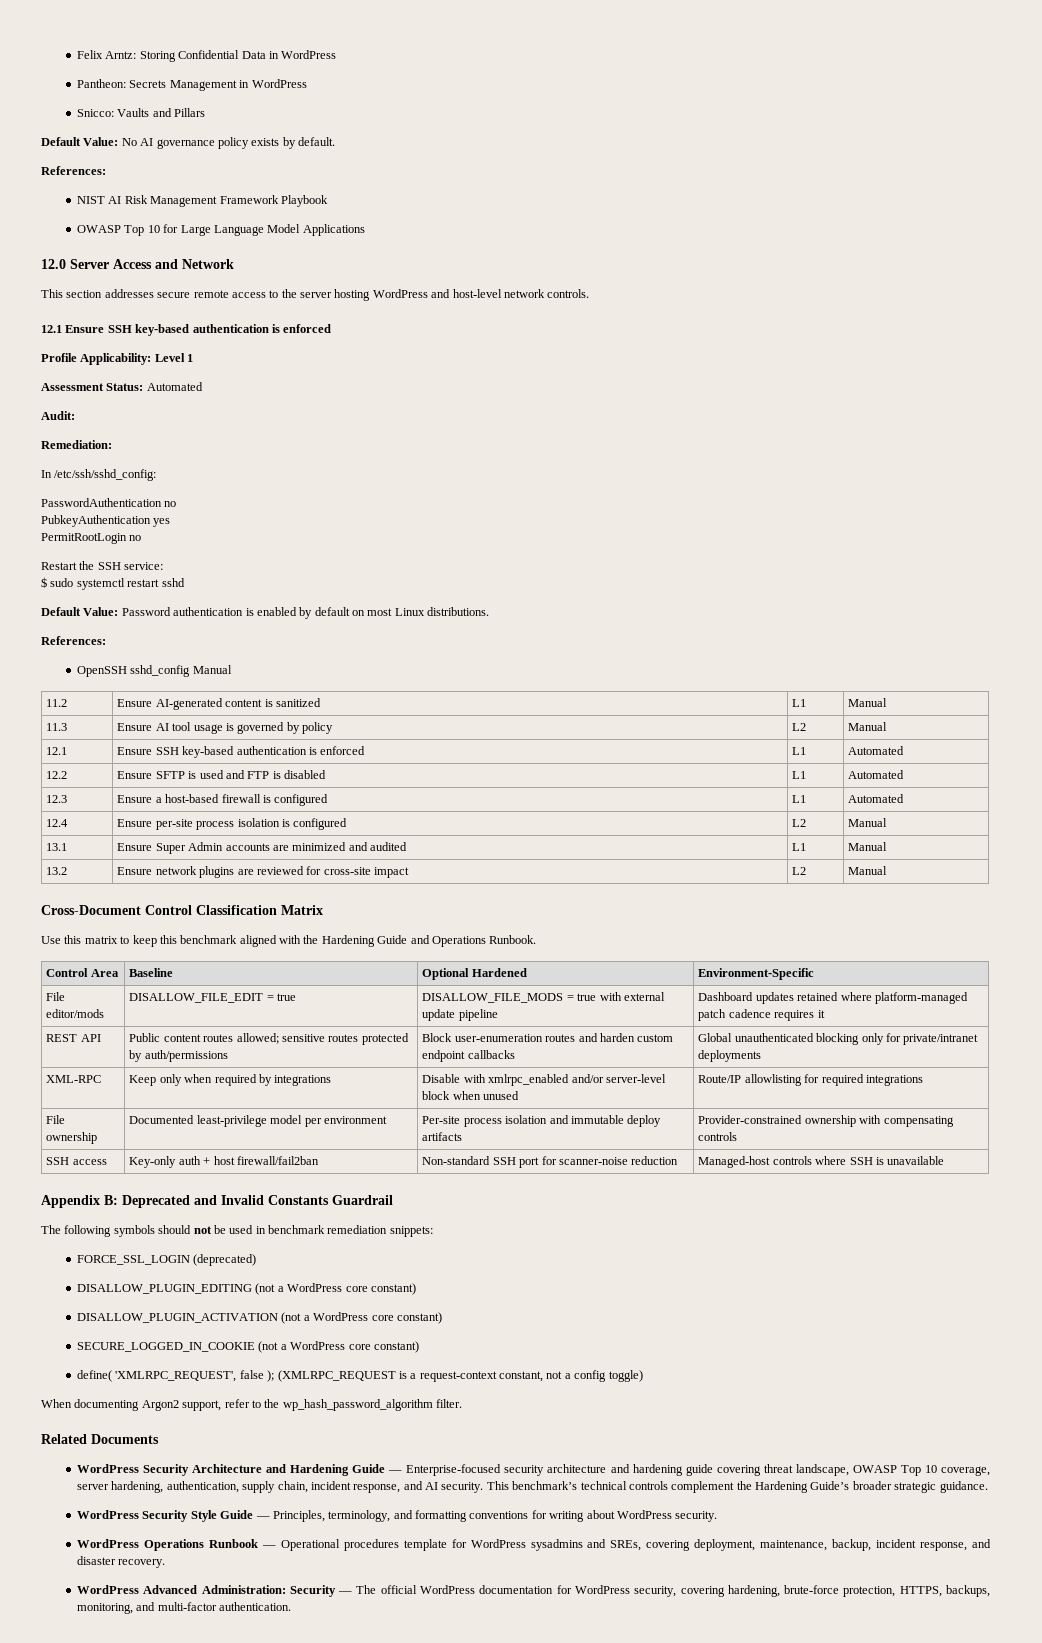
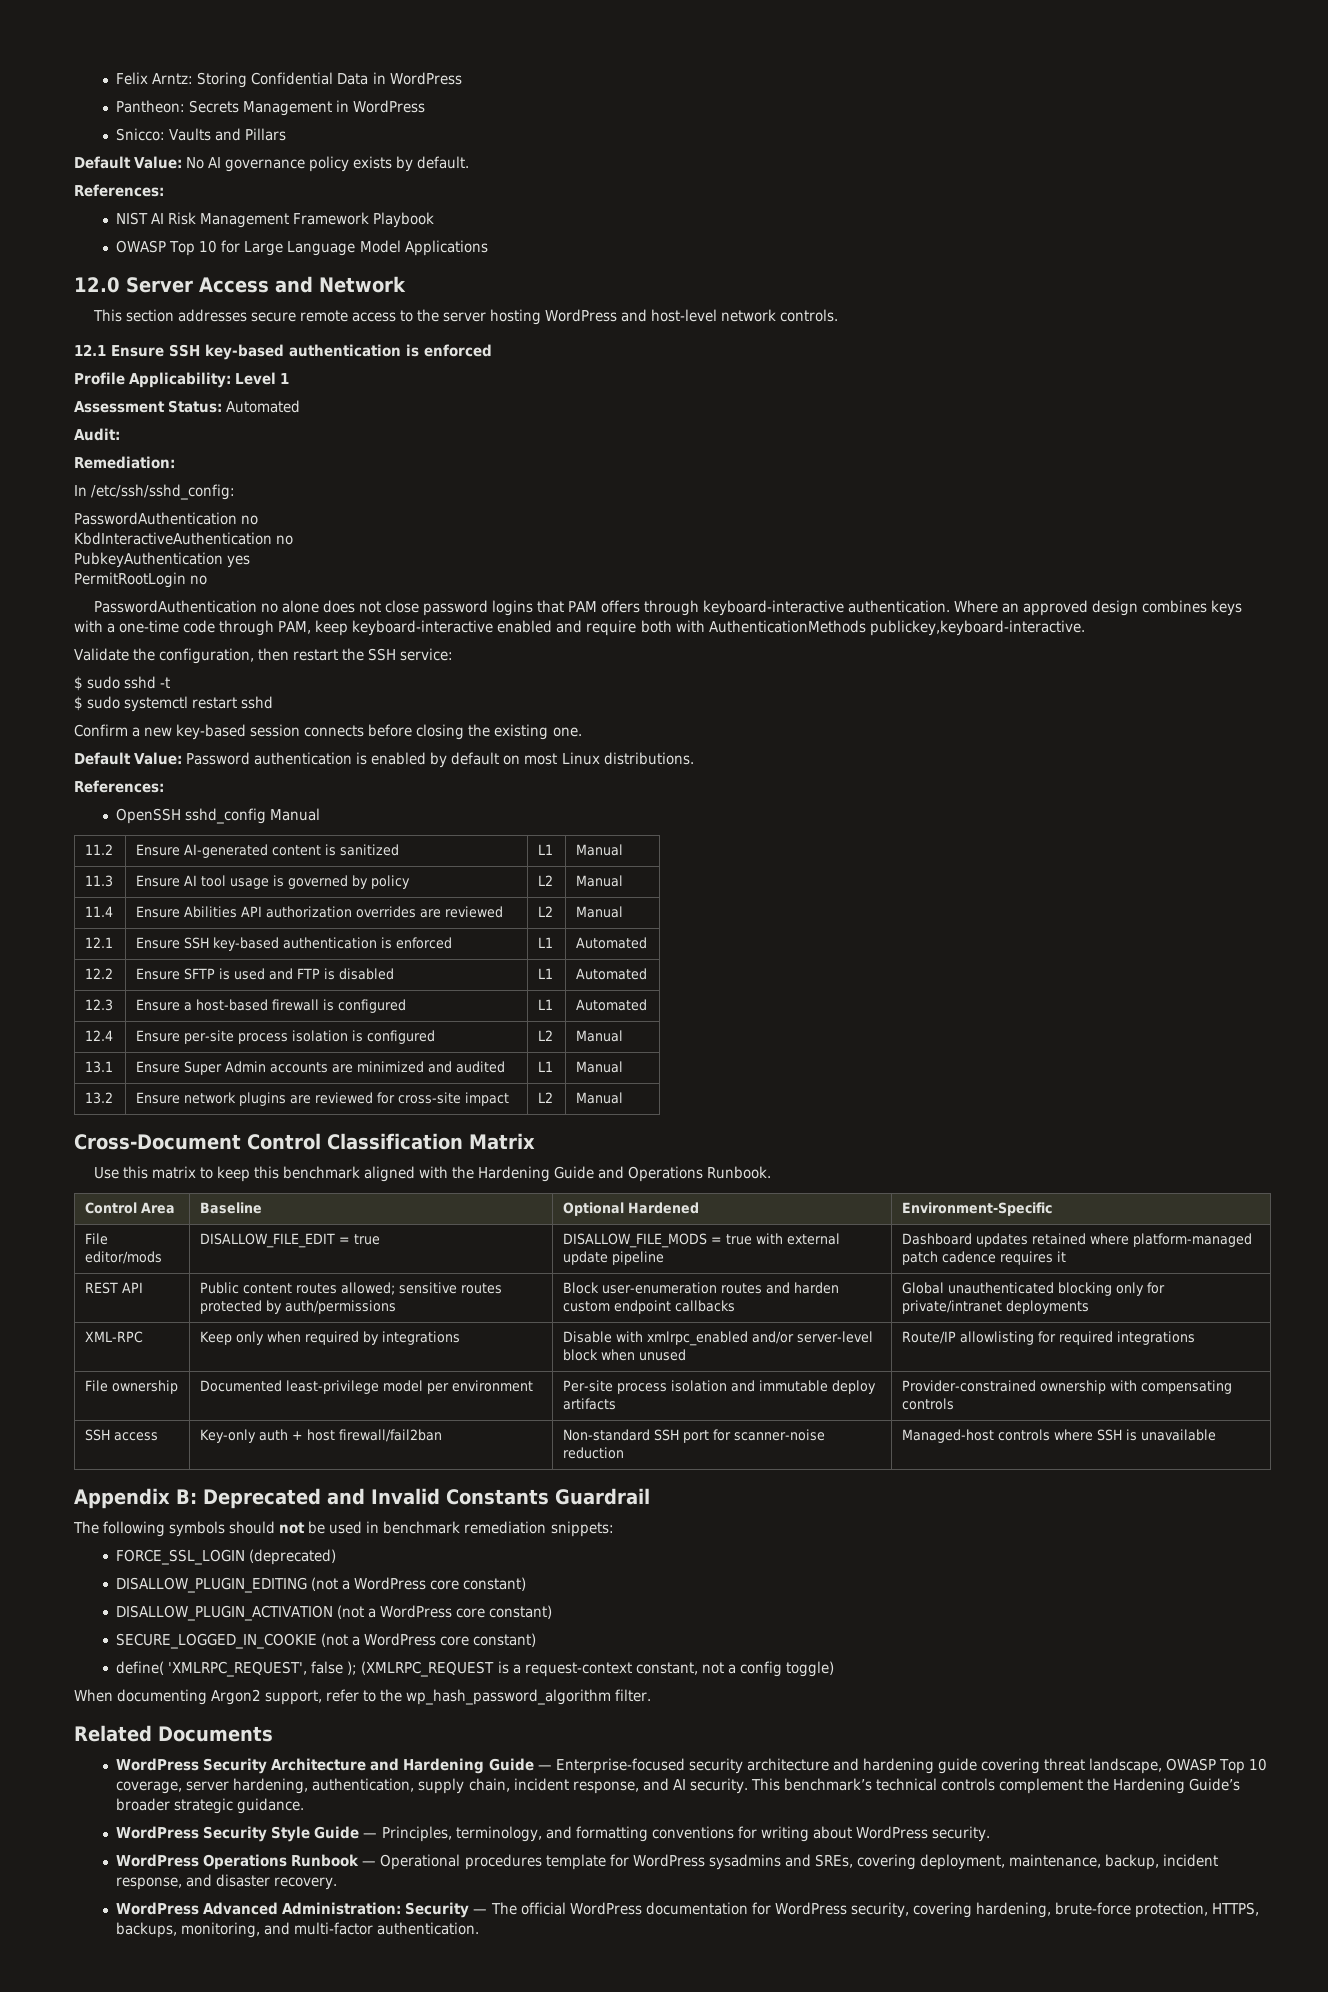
+ KbdInteractiveAuthentication no
- Restart the SSH service:
+ PasswordAuthentication no alone does not close password logins that PAM offers through keyboard-interactive authentication. Where an approved design combines keys with a one-time code through PAM, keep keyboard-interactive enabled and require both with AuthenticationMethods publickey,keyboard-interactive.
+ Validate the configuration, then restart the SSH service:
+ $ sudo sshd -t
+ Confirm a new key-based session connects before closing the existing one.
+ 11.4 | Ensure Abilities API authorization overrides are reviewed | L2 | Manual

